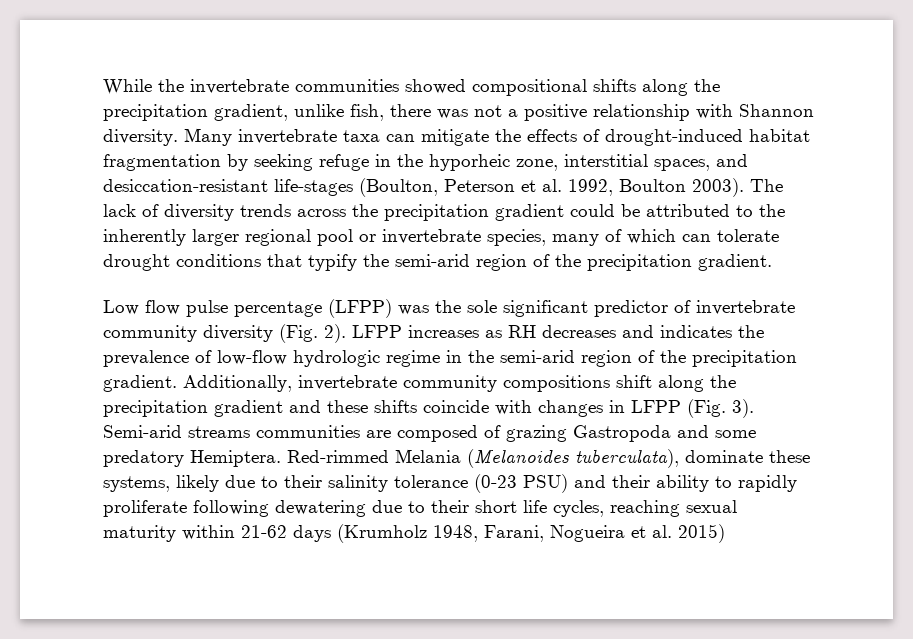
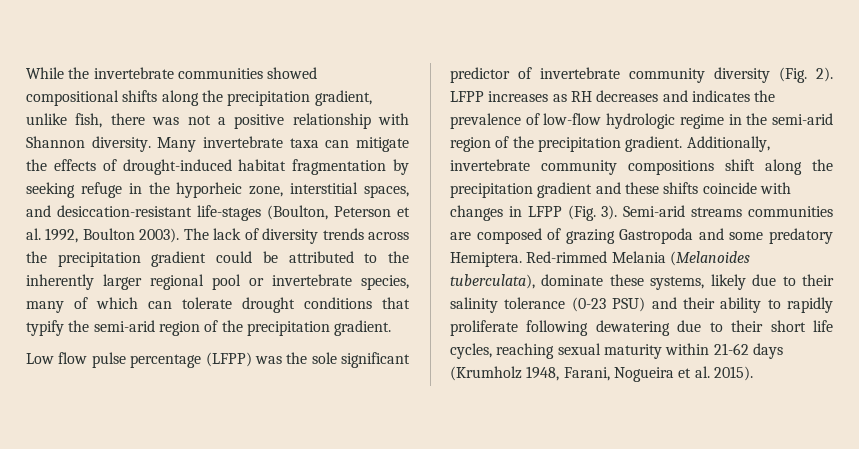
- Red-rimmed Melania (Melanoides tuberculata), dominate these systems, likely due to their salinity tolerance (0-23 PSU) and their ability to rapidly proliferate following dewatering due to their short life cycles, reaching sexual maturity within 21-62 days (Krumholz 1948, Farani, Nogueira et al. 2015)
+ Red-rimmed Melania (Melanoides tuberculata), dominate these systems, likely due to their salinity tolerance (0-23 PSU) and their ability to rapidly proliferate following dewatering due to their short life cycles, reaching sexual maturity within 21-62 days (Krumholz 1948, Farani, Nogueira et al. 2015).

